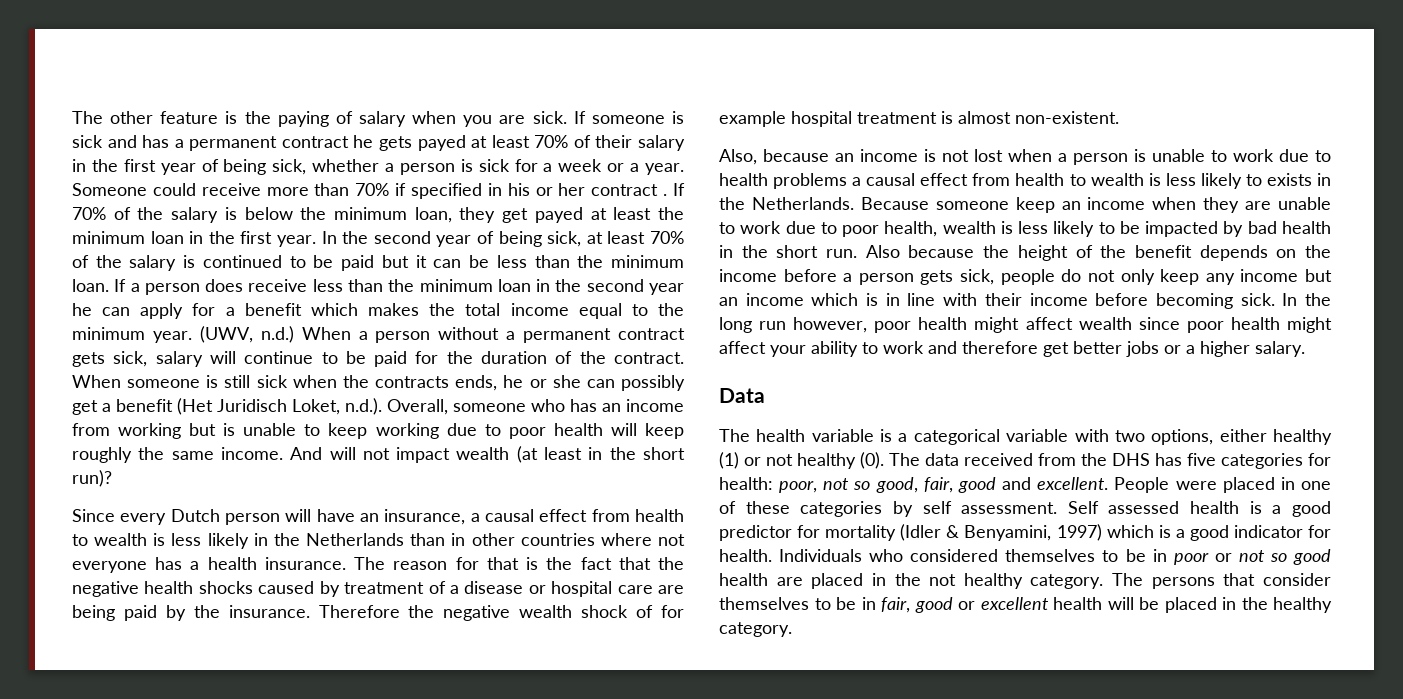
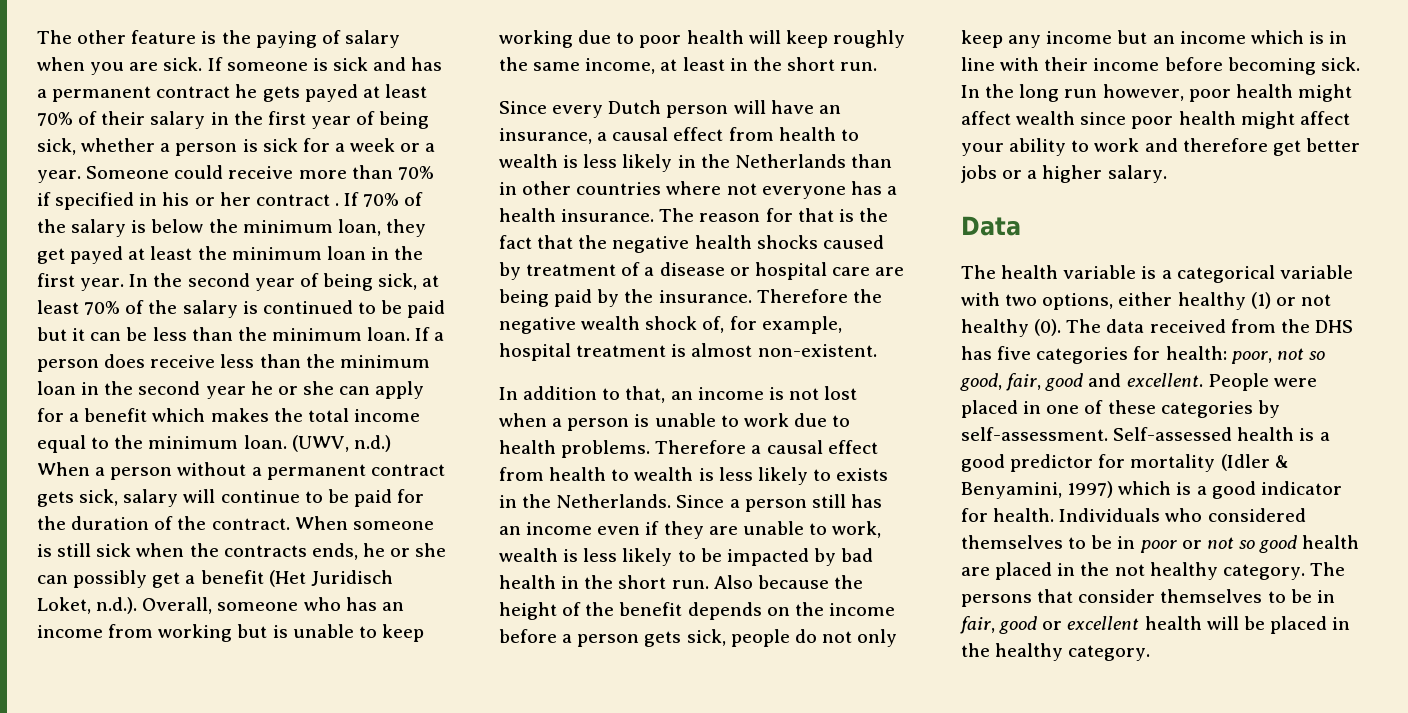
- If a person does receive less than the minimum loan in the second year he can apply for a benefit which makes the total income equal to the minimum year.
+ If a person does receive less than the minimum loan in the second year he or she can apply for a benefit which makes the total income equal to the minimum loan.
- When someone is still sick when the contracts ends, he or she can possibly get a benefit (Het Juridisch Loket, n.d.). Overall, someone who has an income from working but is unable to keep working due to poor health will keep roughly the same income. And will not impact wealth (at least in the short run)?
+ When someone is still sick when the contracts ends, he or she can possibly get a benefit (Het Juridisch Loket, n.d.). Overall, someone who has an income from working but is unable to keep working due to poor health will keep roughly the same income, at least in the short run.
- Therefore the negative wealth shock of for example hospital treatment is almost non-existent.
+ Therefore the negative wealth shock of, for example, hospital treatment is almost non-existent.
- Also, because an income is not lost when a person is unable to work due to health problems a causal effect from health to wealth is less likely to exists in the Netherlands.
+ In addition to that, an income is not lost when a person is unable to work due to health problems. Therefore a causal effect from health to wealth is less likely to exists in the Netherlands.
- Because someone keep an income when they are unable to work due to poor health, wealth is less likely to be impacted by bad health in the short run.
+ Since a person still has an income even if they are unable to work, wealth is less likely to be impacted by bad health in the short run.
- People were placed in one of these categories by self assessment. Self assessed health is a good predictor for mortality (Idler & Benyamini, 1997) which is a good indicator for health.
+ People were placed in one of these categories by self-assessment. Self-assessed health is a good predictor for mortality (Idler & Benyamini, 1997) which is a good indicator for health.

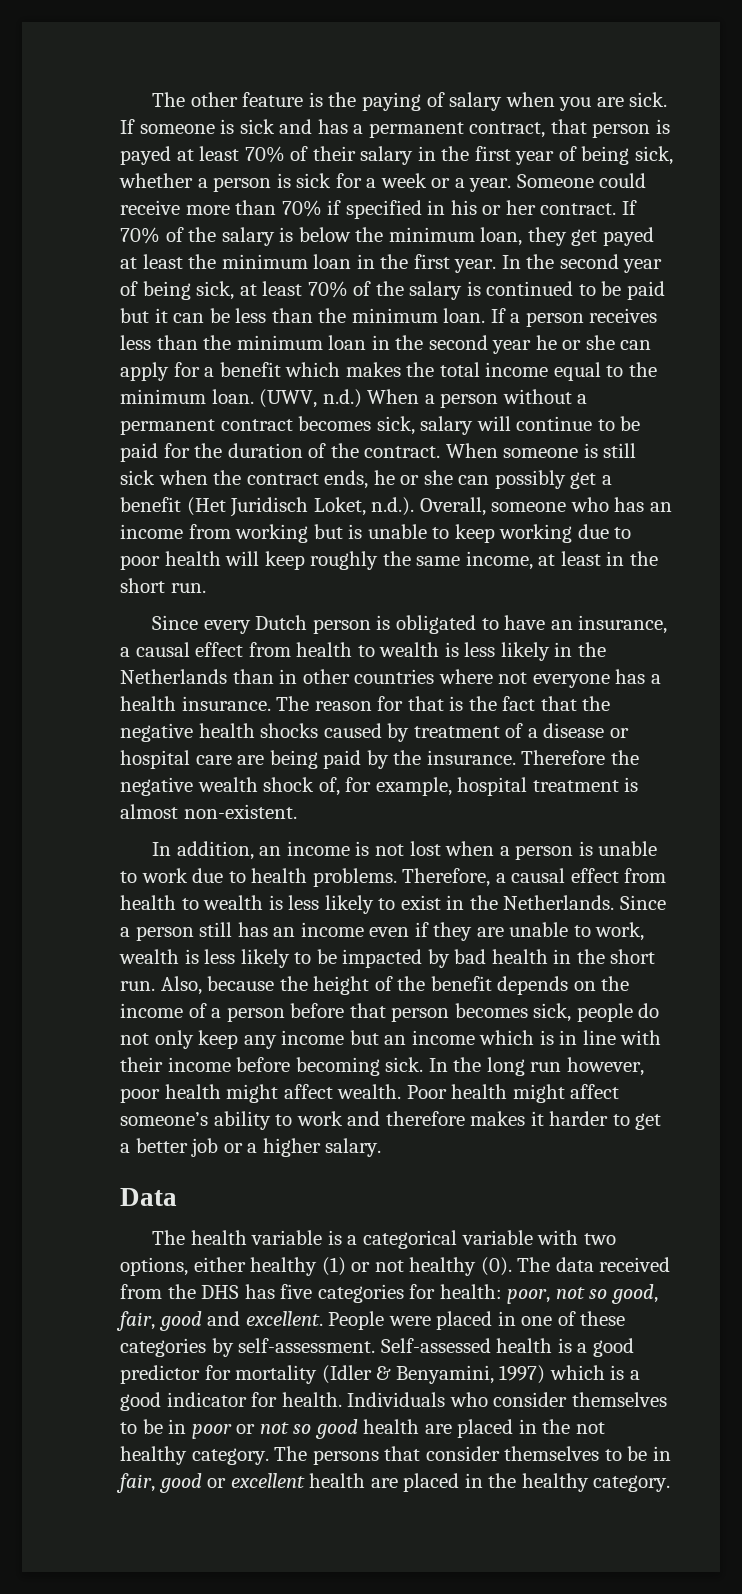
- If someone is sick and has a permanent contract he gets payed at least 70% of their salary in the first year of being sick, whether a person is sick for a week or a year.
+ If someone is sick and has a permanent contract, that person is payed at least 70% of their salary in the first year of being sick, whether a person is sick for a week or a year.
- Someone could receive more than 70% if specified in his or her contract .
+ Someone could receive more than 70% if specified in his or her contract.
- If a person does receive less than the minimum loan in the second year he or she can apply for a benefit which makes the total income equal to the minimum loan.
+ If a person receives less than the minimum loan in the second year he or she can apply for a benefit which makes the total income equal to the minimum loan.
- (UWV, n.d.) When a person without a permanent contract gets sick, salary will continue to be paid for the duration of the contract.
+ (UWV, n.d.) When a person without a permanent contract becomes sick, salary will continue to be paid for the duration of the contract.
- When someone is still sick when the contracts ends, he or she can possibly get a benefit (Het Juridisch Loket, n.d.). Overall, someone who has an income from working but is unable to keep working due to poor health will keep roughly the same income, at least in the short run.
+ When someone is still sick when the contract ends, he or she can possibly get a benefit (Het Juridisch Loket, n.d.). Overall, someone who has an income from working but is unable to keep working due to poor health will keep roughly the same income, at least in the short run.
- Since every Dutch person will have an insurance, a causal effect from health to wealth is less likely in the Netherlands than in other countries where not everyone has a health insurance.
+ Since every Dutch person is obligated to have an insurance, a causal effect from health to wealth is less likely in the Netherlands than in other countries where not everyone has a health insurance.
- In addition to that, an income is not lost when a person is unable to work due to health problems.
+ In addition, an income is not lost when a person is unable to work due to health problems.
- Therefore a causal effect from health to wealth is less likely to exists in the Netherlands.
+ Therefore, a causal effect from health to wealth is less likely to exist in the Netherlands.
- Also because the height of the benefit depends on the income before a person gets sick, people do not only keep any income but an income which is in line with their income before becoming sick.
+ Also, because the height of the benefit depends on the income of a person before that person becomes sick, people do not only keep any income but an income which is in line with their income before becoming sick.
- In the long run however, poor health might affect wealth since poor health might affect your ability to work and therefore get better jobs or a higher salary.
+ In the long run however, poor health might affect wealth. Poor health might affect someone’s ability to work and therefore makes it harder to get a better job or a higher salary.
- Individuals who considered themselves to be in poor or not so good health are placed in the not healthy category.
+ Individuals who consider themselves to be in poor or not so good health are placed in the not healthy category.
- The persons that consider themselves to be in fair, good or excellent health will be placed in the healthy category.
+ The persons that consider themselves to be in fair, good or excellent health are placed in the healthy category.

